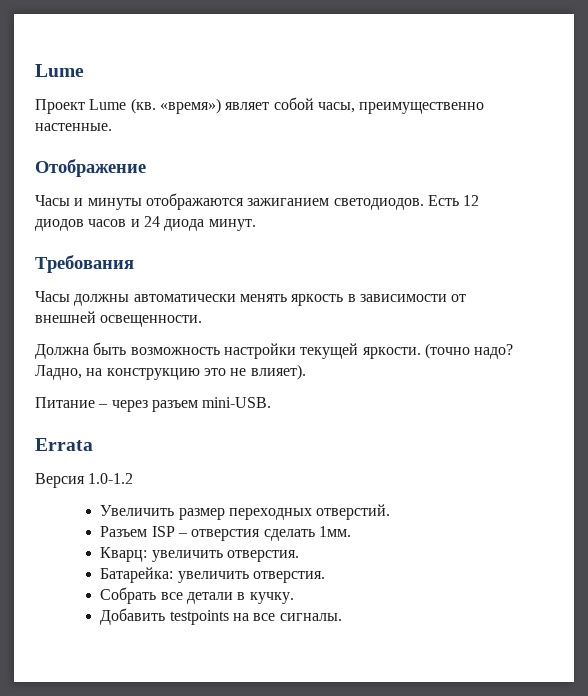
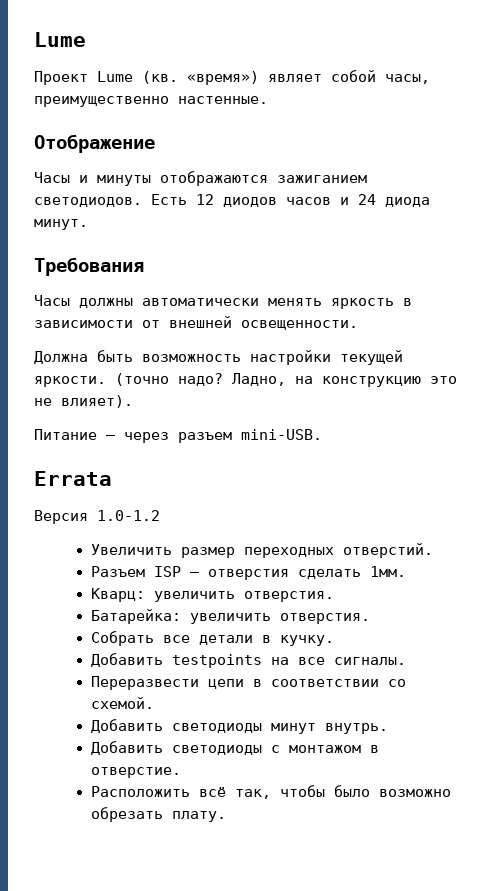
+ Переразвести цепи в соответствии со схемой.
+ Добавить светодиоды минут внутрь.
+ Добавить светодиоды с монтажом в отверстие.
+ Расположить всё так, чтобы было возможно обрезать плату.

